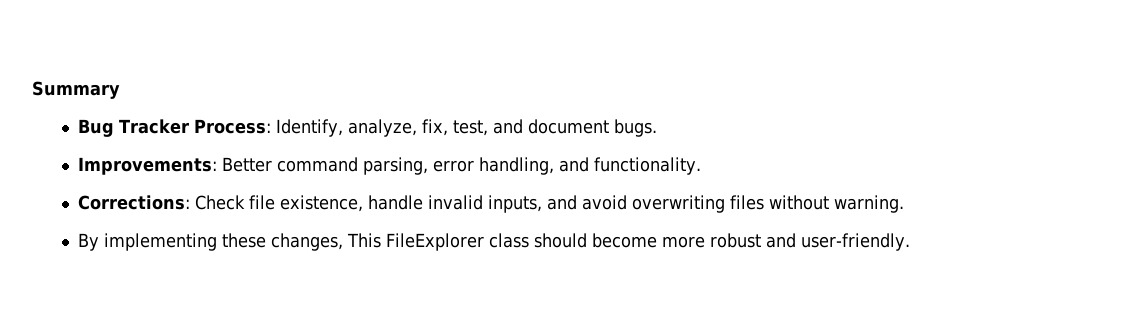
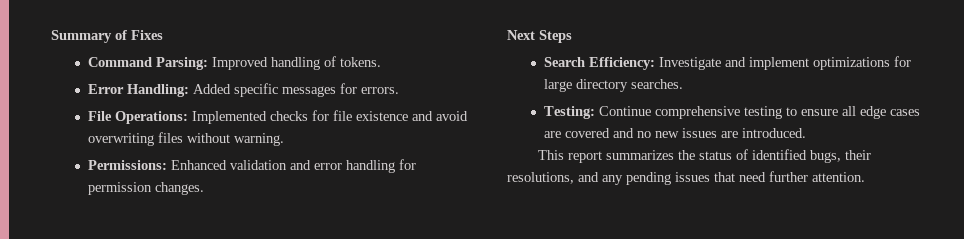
- Summary
- Bug Tracker Process: Identify, analyze, fix, test, and document bugs.
- Improvements: Better command parsing, error handling, and functionality.
- Corrections: Check file existence, handle invalid inputs, and avoid overwriting files without warning.
+ Summary of Fixes
+ Command Parsing: Improved handling of tokens.
+ Error Handling: Added specific messages for errors.
+ File Operations: Implemented checks for file existence and avoid overwriting files without warning.
- By implementing these changes, This FileExplorer class should become more robust and user-friendly.
+ Permissions: Enhanced validation and error handling for permission changes.
+ Next Steps
+ Search Efficiency: Investigate and implement optimizations for large directory searches.
+ Testing: Continue comprehensive testing to ensure all edge cases are covered and no new issues are introduced.
+ This report summarizes the status of identified bugs, their resolutions, and any pending issues that need further attention.

